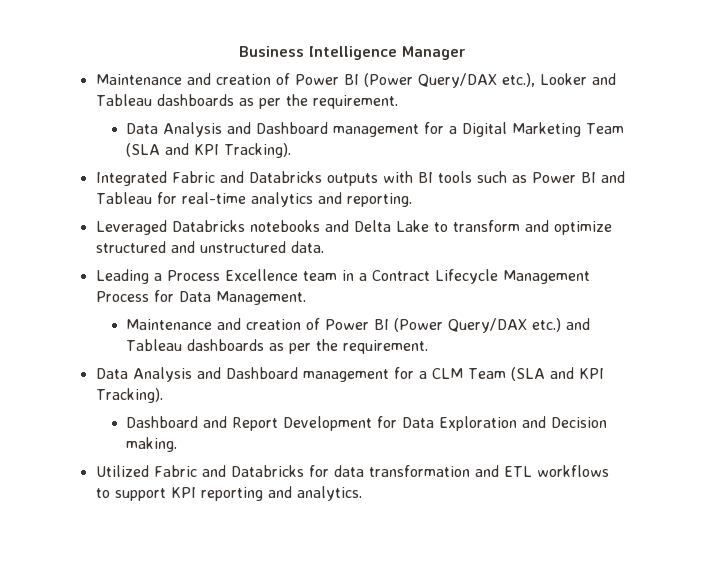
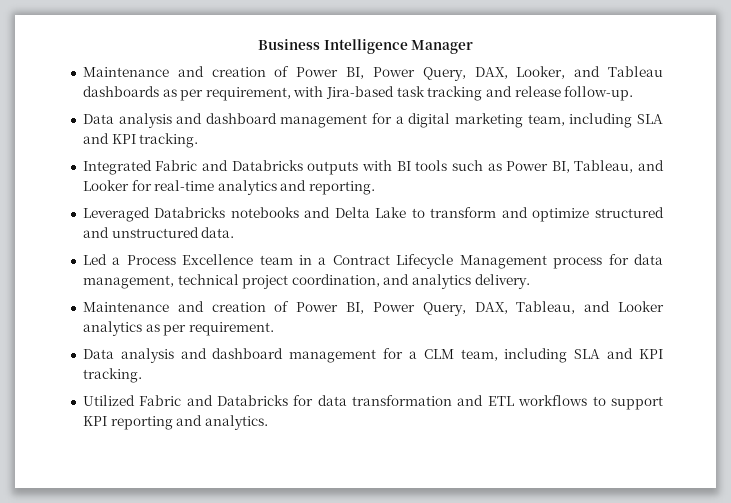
- Maintenance and creation of Power BI (Power Query/DAX etc.), Looker and Tableau dashboards as per the requirement.
- Data Analysis and Dashboard management for a Digital Marketing Team (SLA and KPI Tracking).
+ Maintenance and creation of Power BI, Power Query, DAX, Looker, and Tableau dashboards as per requirement, with Jira-based task tracking and release follow-up.
+ Data analysis and dashboard management for a digital marketing team, including SLA and KPI tracking.
- Integrated Fabric and Databricks outputs with BI tools such as Power BI and Tableau for real-time analytics and reporting.
+ Integrated Fabric and Databricks outputs with BI tools such as Power BI, Tableau, and Looker for real-time analytics and reporting.
- Leading a Process Excellence team in a Contract Lifecycle Management Process for Data Management.
- Maintenance and creation of Power BI (Power Query/DAX etc.) and Tableau dashboards as per the requirement.
- Data Analysis and Dashboard management for a CLM Team (SLA and KPI Tracking).
- Dashboard and Report Development for Data Exploration and Decision making.
+ Led a Process Excellence team in a Contract Lifecycle Management process for data management, technical project coordination, and analytics delivery.
+ Maintenance and creation of Power BI, Power Query, DAX, Tableau, and Looker analytics as per requirement.
+ Data analysis and dashboard management for a CLM team, including SLA and KPI tracking.

